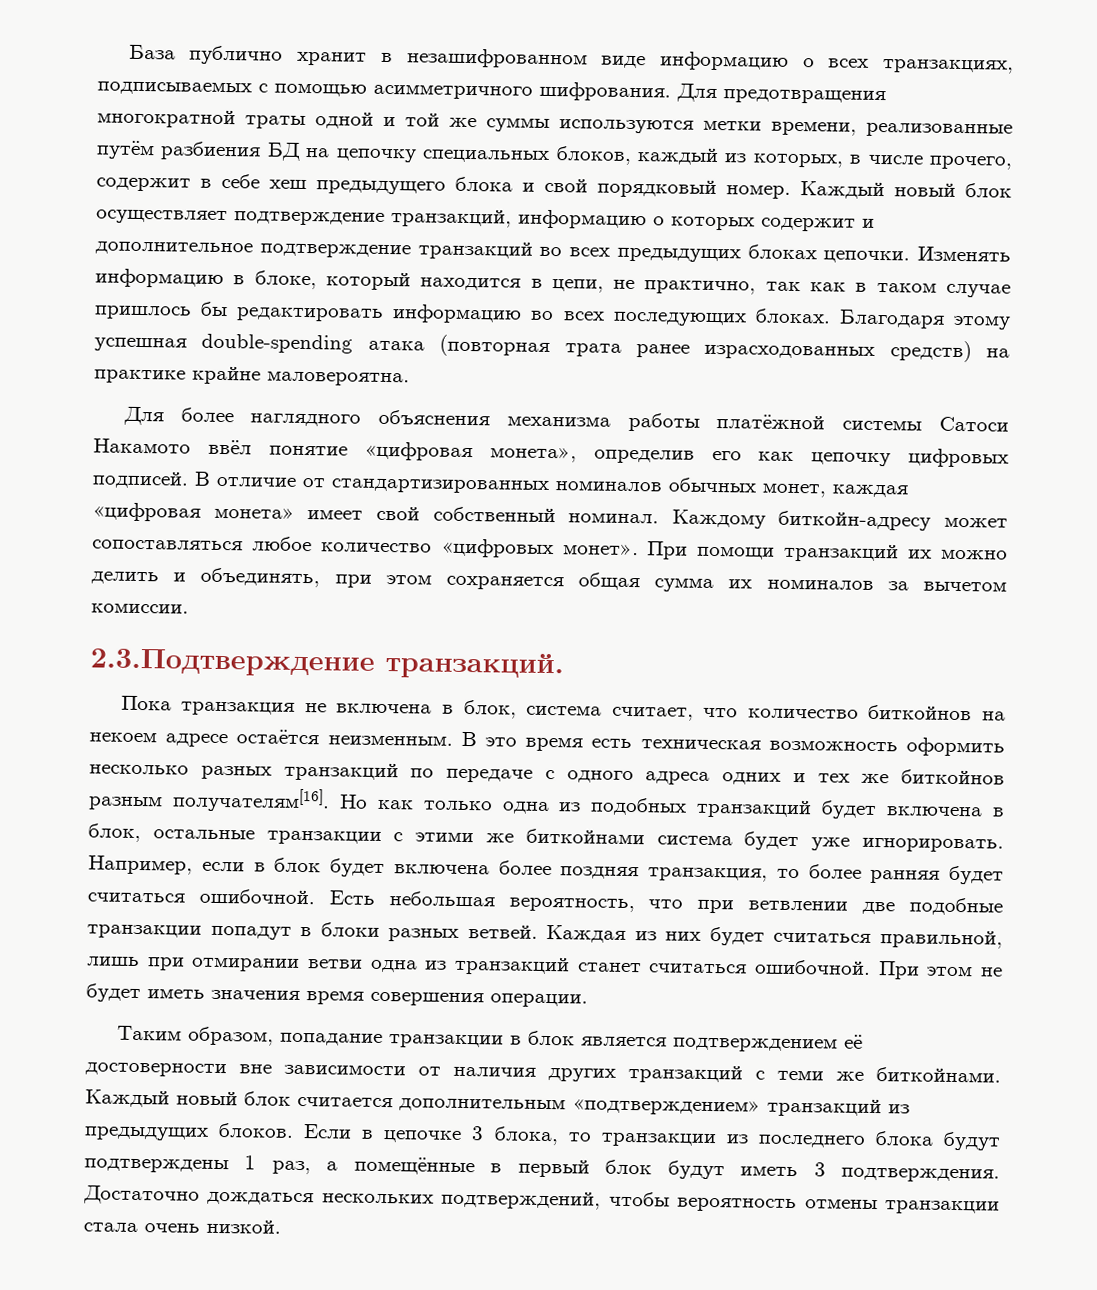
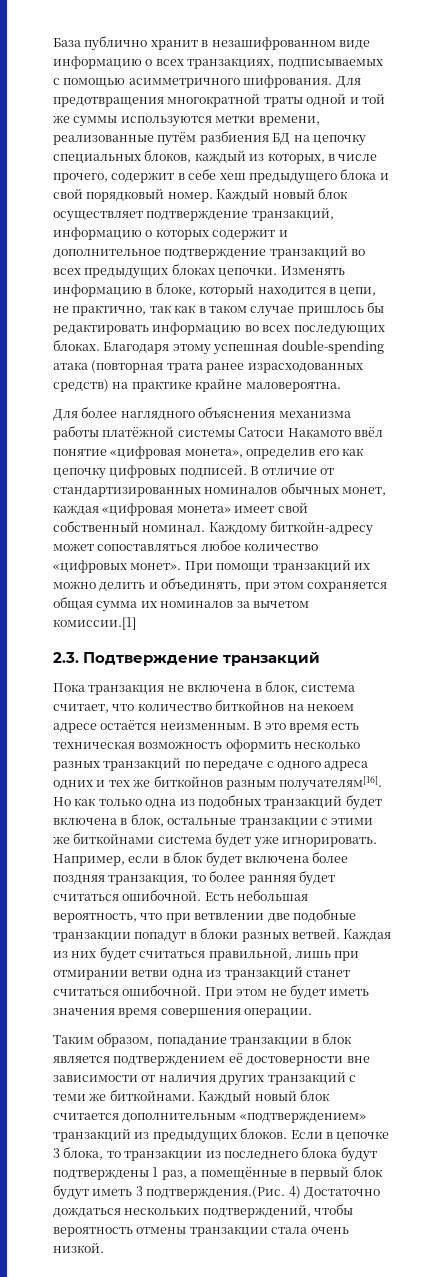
- При помощи транзакций их можно делить и объединять, при этом сохраняется общая сумма их номиналов за вычетом комиссии.
- 2.3.Подтверждение транзакций.
+ При помощи транзакций их можно делить и объединять, при этом сохраняется общая сумма их номиналов за вычетом комиссии.[1]
+ 2.3. Подтверждение транзакций
- Если в цепочке 3 блока, то транзакции из последнего блока будут подтверждены 1 раз, а помещённые в первый блок будут иметь 3 подтверждения. Достаточно дождаться нескольких подтверждений, чтобы вероятность отмены транзакции стала очень низкой.
+ Если в цепочке 3 блока, то транзакции из последнего блока будут подтверждены 1 раз, а помещённые в первый блок будут иметь 3 подтверждения.(Рис. 4) Достаточно дождаться нескольких подтверждений, чтобы вероятность отмены транзакции стала очень низкой.

